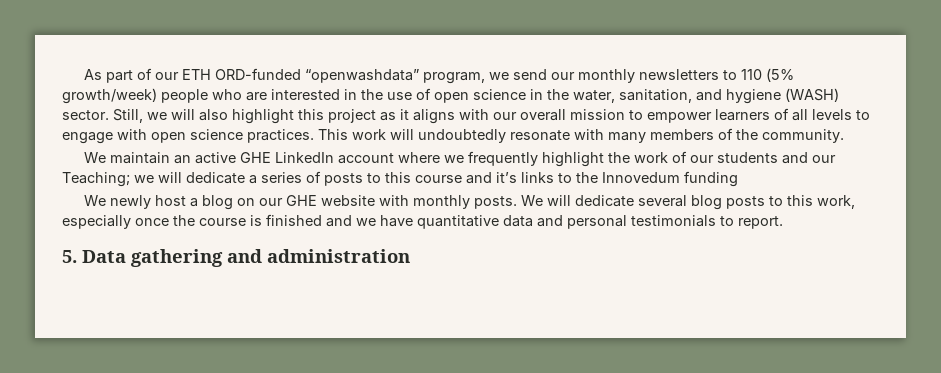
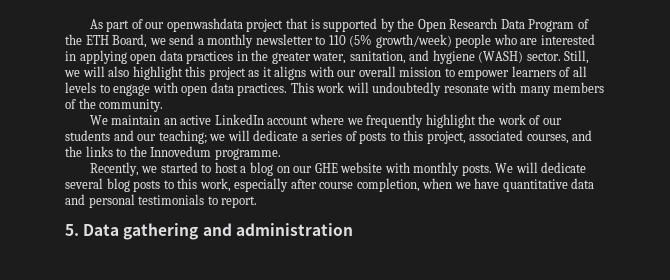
- As part of our ETH ORD-funded “openwashdata” program, we send our monthly newsletters to 110 (5% growth/week) people who are interested in the use of open science in the water, sanitation, and hygiene (WASH) sector.
+ As part of our openwashdata project that is supported by the Open Research Data Program of the ETH Board, we send a monthly newsletter to 110 (5% growth/week) people who are interested in applying open data practices in the greater water, sanitation, and hygiene (WASH) sector.
- Still, we will also highlight this project as it aligns with our overall mission to empower learners of all levels to engage with open science practices.
+ Still, we will also highlight this project as it aligns with our overall mission to empower learners of all levels to engage with open data practices.
- We maintain an active GHE LinkedIn account where we frequently highlight the work of our students and our Teaching; we will dedicate a series of posts to this course and it’s links to the Innovedum funding
- We newly host a blog on our GHE website with monthly posts.
+ We maintain an active LinkedIn account where we frequently highlight the work of our students and our teaching; we will dedicate a series of posts to this project, associated courses, and the links to the Innovedum programme.
+ Recently, we started to host a blog on our GHE website with monthly posts.
- We will dedicate several blog posts to this work, especially once the course is finished and we have quantitative data and personal testimonials to report.
+ We will dedicate several blog posts to this work, especially after course completion, when we have quantitative data and personal testimonials to report.

